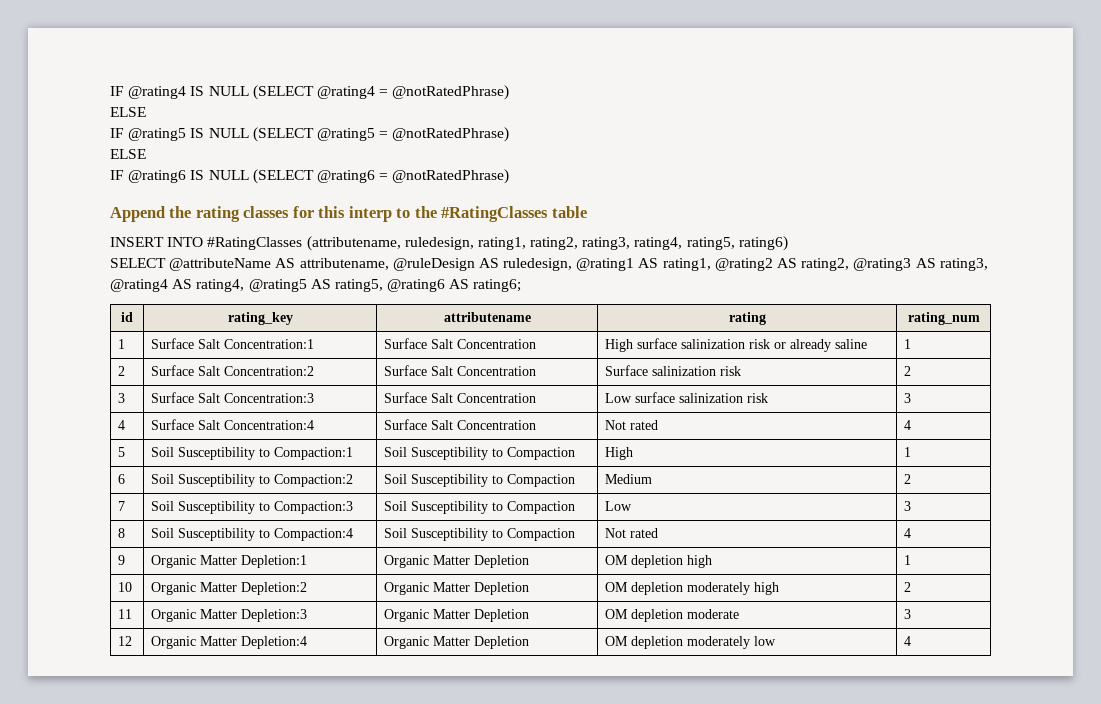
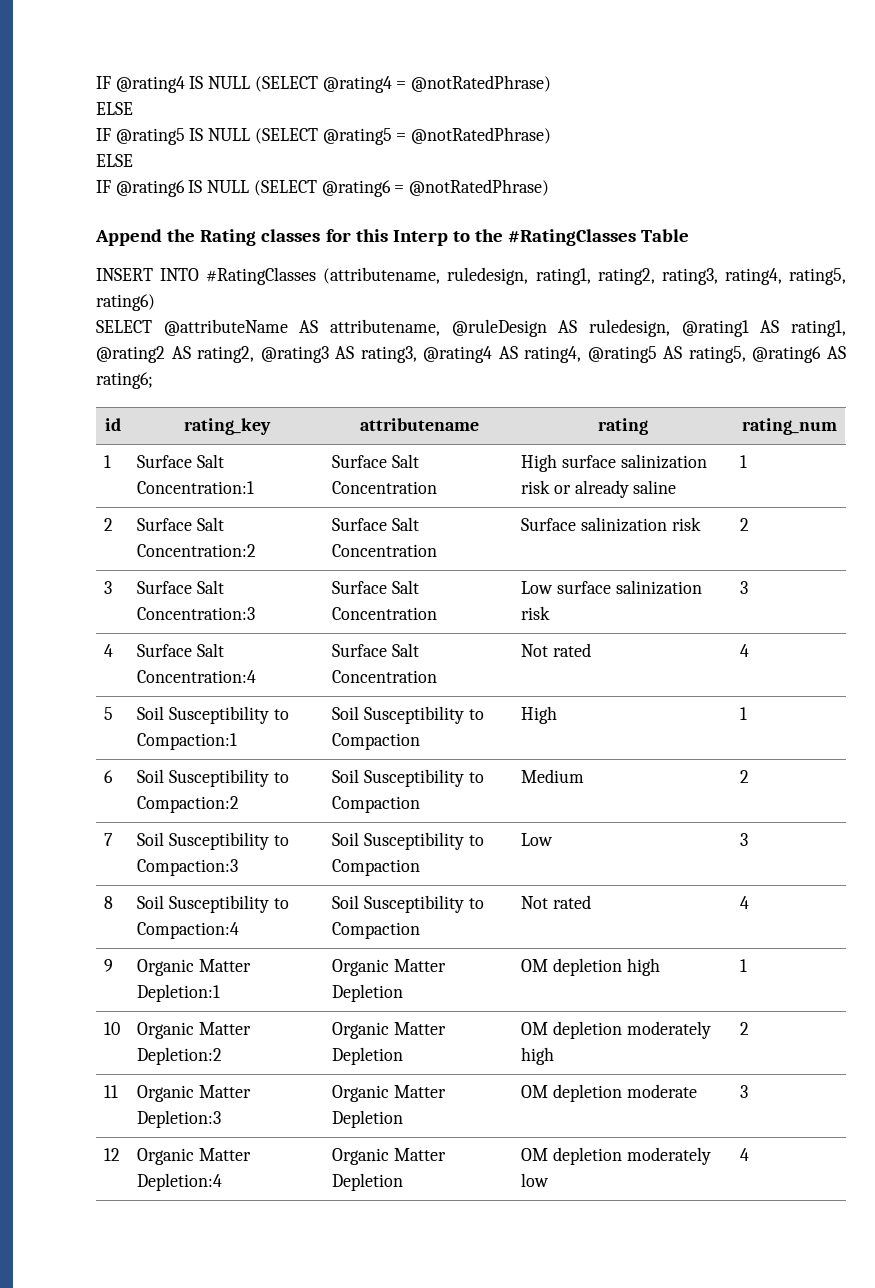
- Append the rating classes for this interp to the #RatingClasses table
+ Append the Rating classes for this Interp to the #RatingClasses Table

